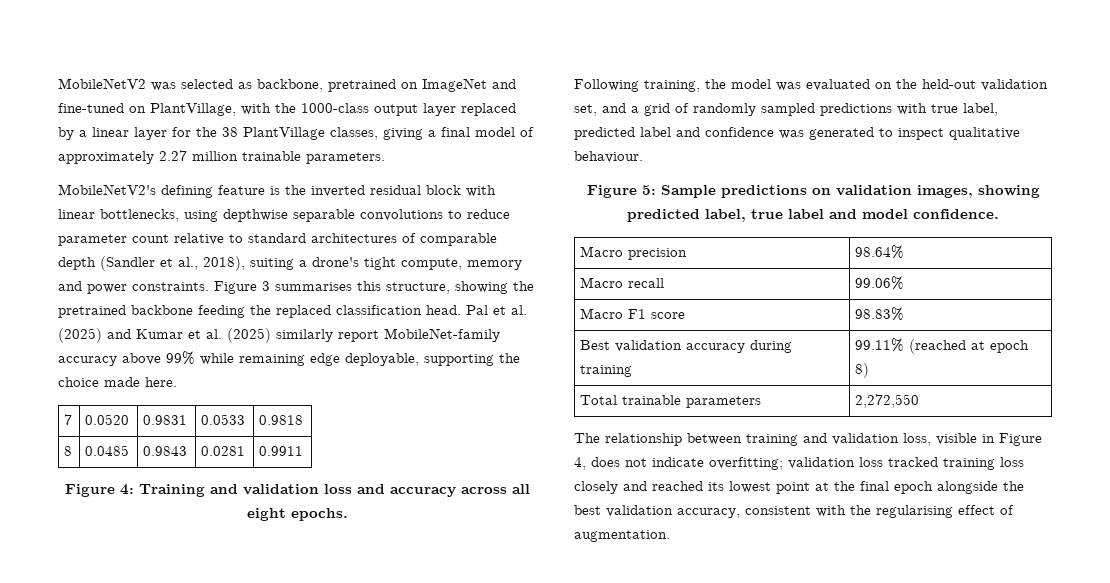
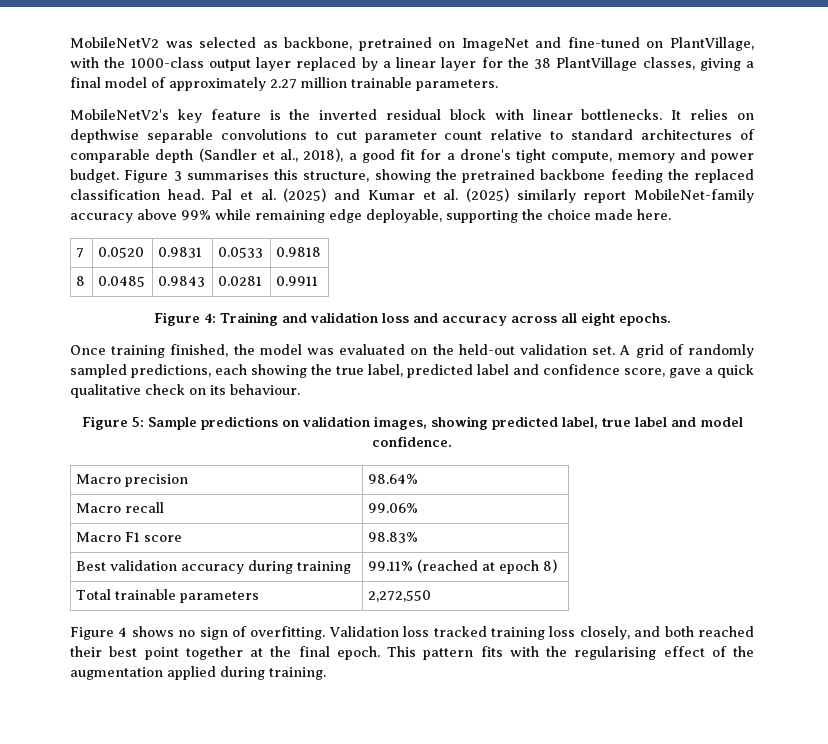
- MobileNetV2's defining feature is the inverted residual block with linear bottlenecks, using depthwise separable convolutions to reduce parameter count relative to standard architectures of comparable depth (Sandler et al., 2018), suiting a drone's tight compute, memory and power constraints.
+ MobileNetV2's key feature is the inverted residual block with linear bottlenecks. It relies on depthwise separable convolutions to cut parameter count relative to standard architectures of comparable depth (Sandler et al., 2018), a good fit for a drone's tight compute, memory and power budget.
- Following training, the model was evaluated on the held-out validation set, and a grid of randomly sampled predictions with true label, predicted label and confidence was generated to inspect qualitative behaviour.
+ Once training finished, the model was evaluated on the held-out validation set. A grid of randomly sampled predictions, each showing the true label, predicted label and confidence score, gave a quick qualitative check on its behaviour.
- The relationship between training and validation loss, visible in Figure 4, does not indicate overfitting; validation loss tracked training loss closely and reached its lowest point at the final epoch alongside the best validation accuracy, consistent with the regularising effect of augmentation.
+ Figure 4 shows no sign of overfitting. Validation loss tracked training loss closely, and both reached their best point together at the final epoch. This pattern fits with the regularising effect of the augmentation applied during training.

